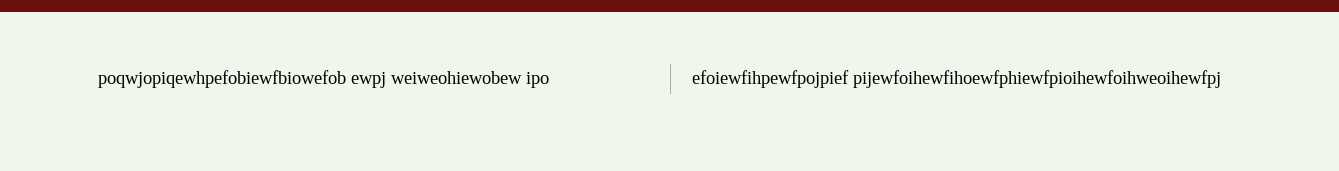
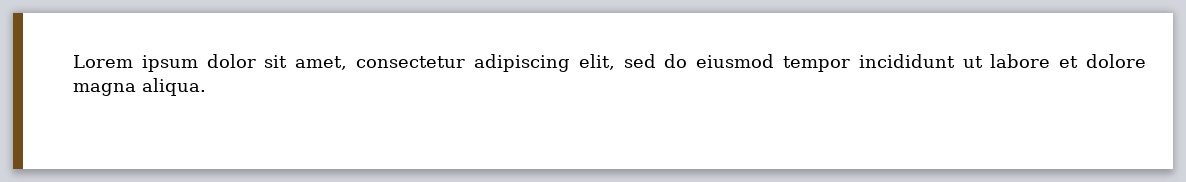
- poqwjopiqewhpefobiewfbiowefob ewpj weiweohiewobew ipo efoiewfihpewfpojpief pijewfoihewfihoewfphiewfpioihewfoihweoihewfpj
+ Lorem ipsum dolor sit amet, consectetur adipiscing elit, sed do eiusmod tempor incididunt ut labore et dolore magna aliqua.

